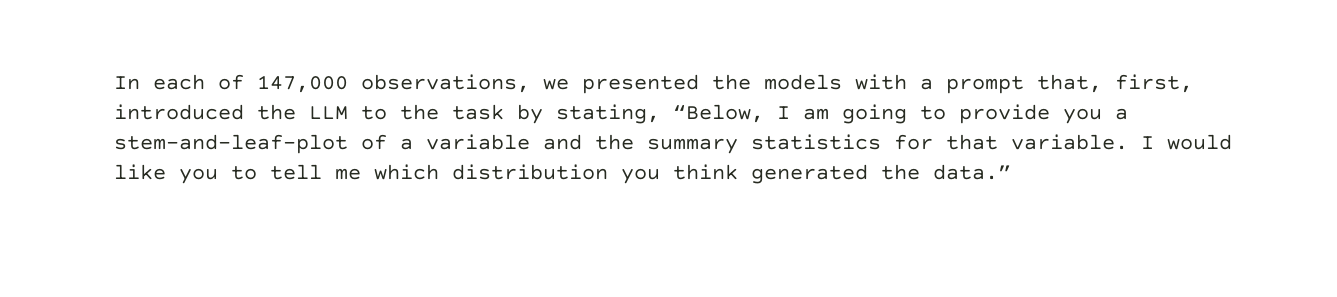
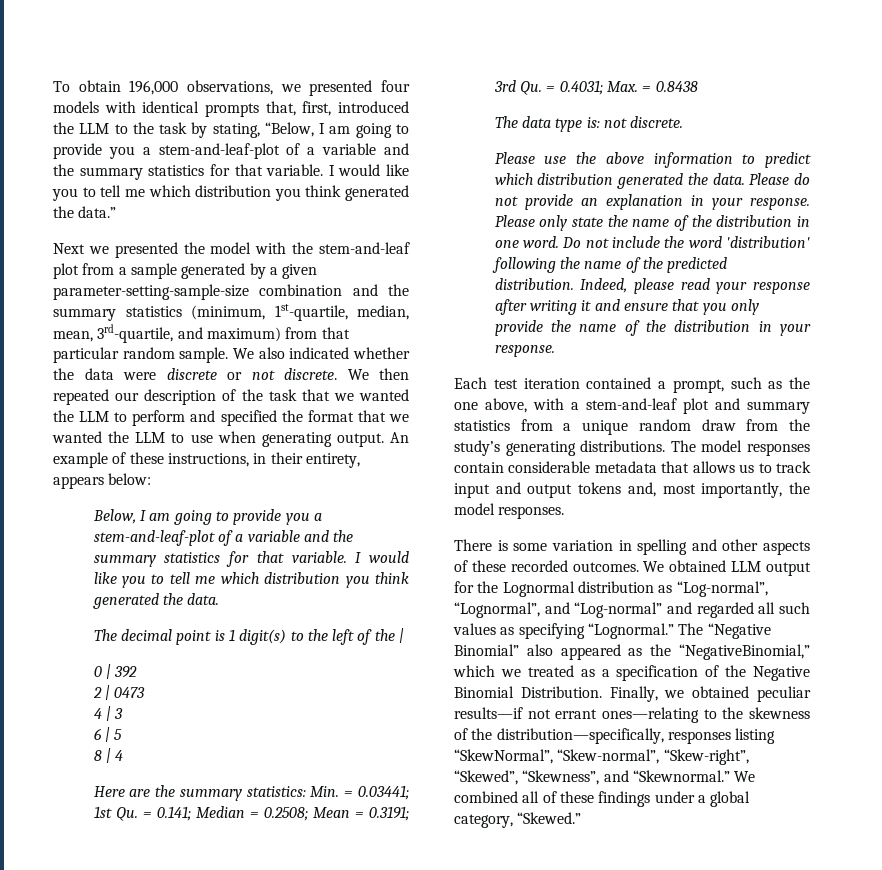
- In each of 147,000 observations, we presented the models with a prompt that, first, introduced the LLM to the task by stating, “Below, I am going to provide you a stem-and-leaf-plot of a variable and the summary statistics for that variable.
+ To obtain 196,000 observations, we presented four models with identical prompts that, first, introduced the LLM to the task by stating, “Below, I am going to provide you a stem-and-leaf-plot of a variable and the summary statistics for that variable.
+ Next we presented the model with the stem-and-leaf plot from a sample generated by a given parameter-setting-sample-size combination and the summary statistics (minimum, 1st-quartile, median, mean, 3rd-quartile, and maximum) from that particular random sample. We also indicated whether the data were discrete or not discrete. We then repeated our description of the task that we wanted the LLM to perform and specified the format that we wanted the LLM to use when generating output. An example of these instructions, in their entirety, appears below:
+ Below, I am going to provide you a stem-and-leaf-plot of a variable and the summary statistics for that variable. I would like you to tell me which distribution you think generated the data.
+ The decimal point is 1 digit(s) to the left of the |
+ 0 | 392
+ 2 | 0473
+ 4 | 3
+ 6 | 5
+ 8 | 4
+ Here are the summary statistics: Min. = 0.03441; 1st Qu. = 0.141; Median = 0.2508; Mean = 0.3191; 3rd Qu. = 0.4031; Max. = 0.8438
+ The data type is: not discrete.
+ Please use the above information to predict which distribution generated the data. Please do not provide an explanation in your response. Please only state the name of the distribution in one word. Do not include the word 'distribution' following the name of the predicted distribution. Indeed, please read your response after writing it and ensure that you only provide the name of the distribution in your response.
+ Each test iteration contained a prompt, such as the one above, with a stem-and-leaf plot and summary statistics from a unique random draw from the study’s generating distributions. The model responses contain considerable metadata that allows us to track input and output tokens and, most importantly, the model responses.
+ There is some variation in spelling and other aspects of these recorded outcomes. We obtained LLM output for the Lognormal distribution as “Log-normal”, “Lognormal”, and “Log-normal” and regarded all such values as specifying “Lognormal.” The “Negative Binomial” also appeared as the “NegativeBinomial,” which we treated as a specification of the Negative Binomial Distribution. Finally, we obtained peculiar results—if not errant ones—relating to the skewness of the distribution—specifically, responses listing “SkewNormal”, “Skew-normal”, “Skew-right”, “Skewed”, “Skewness”, and “Skewnormal.” We combined all of these findings under a global category, “Skewed.”

